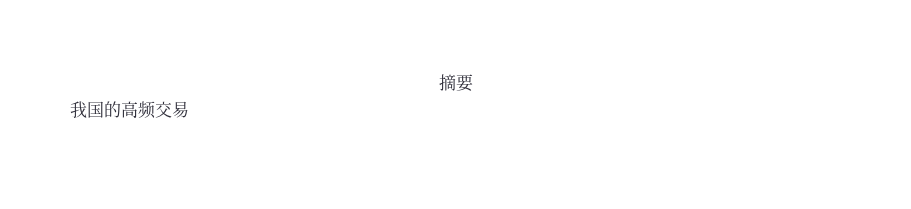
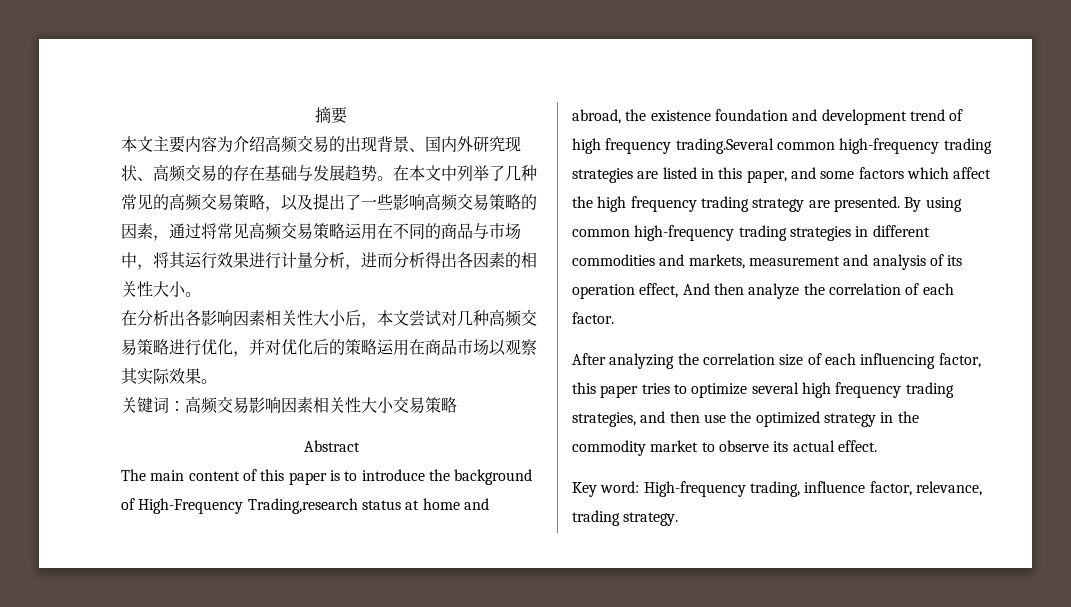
- 我国的高频交易
+ 本文主要内容为介绍高频交易的出现背景、国内外研究现状、高频交易的存在基础与发展趋势。在本文中列举了几种常见的高频交易策略，以及提出了一些影响高频交易策略的因素，通过将常见高频交易策略运用在不同的商品与市场中，将其运行效果进行计量分析，进而分析得出各因素的相关性大小。
+ 在分析出各影响因素相关性大小后，本文尝试对几种高频交易策略进行优化，并对优化后的策略运用在商品市场以观察其实际效果。
+ 关键词：高频交易影响因素相关性大小交易策略
+ Abstract
+ The main content of this paper is to introduce the background of High-Frequency Trading,research status at home and abroad, the existence foundation and development trend of high frequency trading.Several common high-frequency trading strategies are listed in this paper, and some factors which affect the high frequency trading strategy are presented. By using common high-frequency trading strategies in different commodities and markets, measurement and analysis of its operation effect, And then analyze the correlation of each factor.
+ After analyzing the correlation size of each influencing factor, this paper tries to optimize several high frequency trading strategies, and then use the optimized strategy in the commodity market to observe its actual effect.
+ Key word: High-frequency trading, influence factor, relevance, trading strategy.

